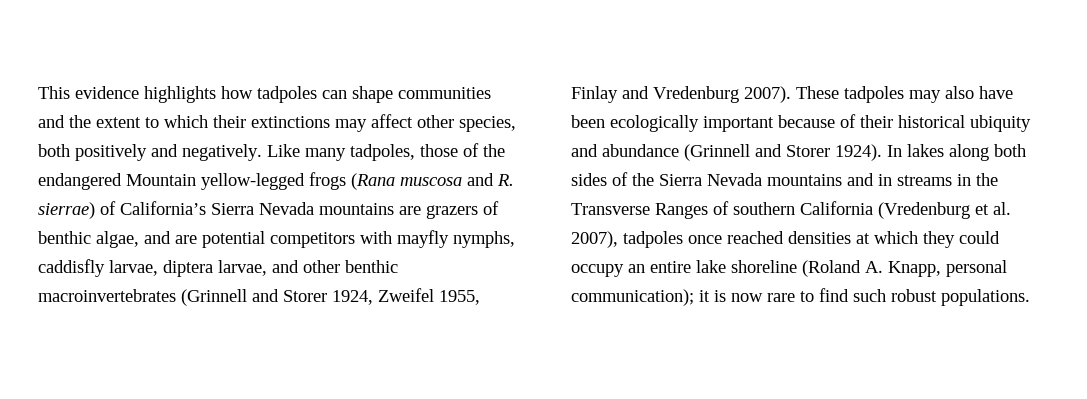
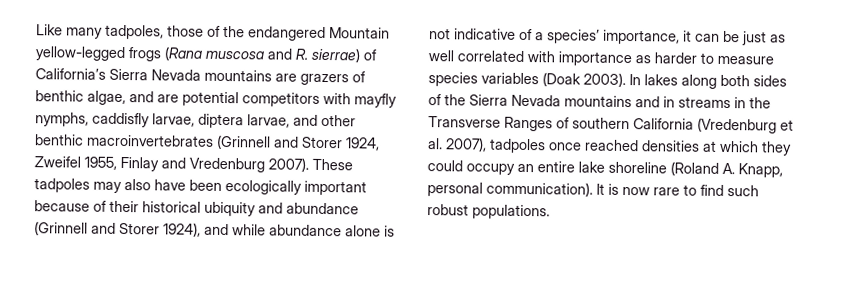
- This evidence highlights how tadpoles can shape communities and the extent to which their extinctions may affect other species, both positively and negatively.
- These tadpoles may also have been ecologically important because of their historical ubiquity and abundance (Grinnell and Storer 1924).
+ These tadpoles may also have been ecologically important because of their historical ubiquity and abundance (Grinnell and Storer 1924), and while abundance alone is not indicative of a species’ importance, it can be just as well correlated with importance as harder to measure species variables (Doak 2003).
- In lakes along both sides of the Sierra Nevada mountains and in streams in the Transverse Ranges of southern California (Vredenburg et al. 2007), tadpoles once reached densities at which they could occupy an entire lake shoreline (Roland A. Knapp, personal communication); it is now rare to find such robust populations.
+ In lakes along both sides of the Sierra Nevada mountains and in streams in the Transverse Ranges of southern California (Vredenburg et al. 2007), tadpoles once reached densities at which they could occupy an entire lake shoreline (Roland A. Knapp, personal communication). It is now rare to find such robust populations.

